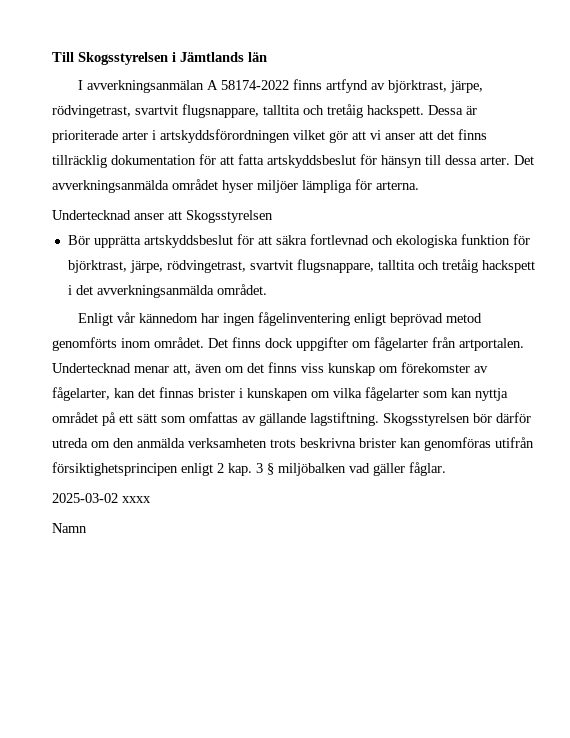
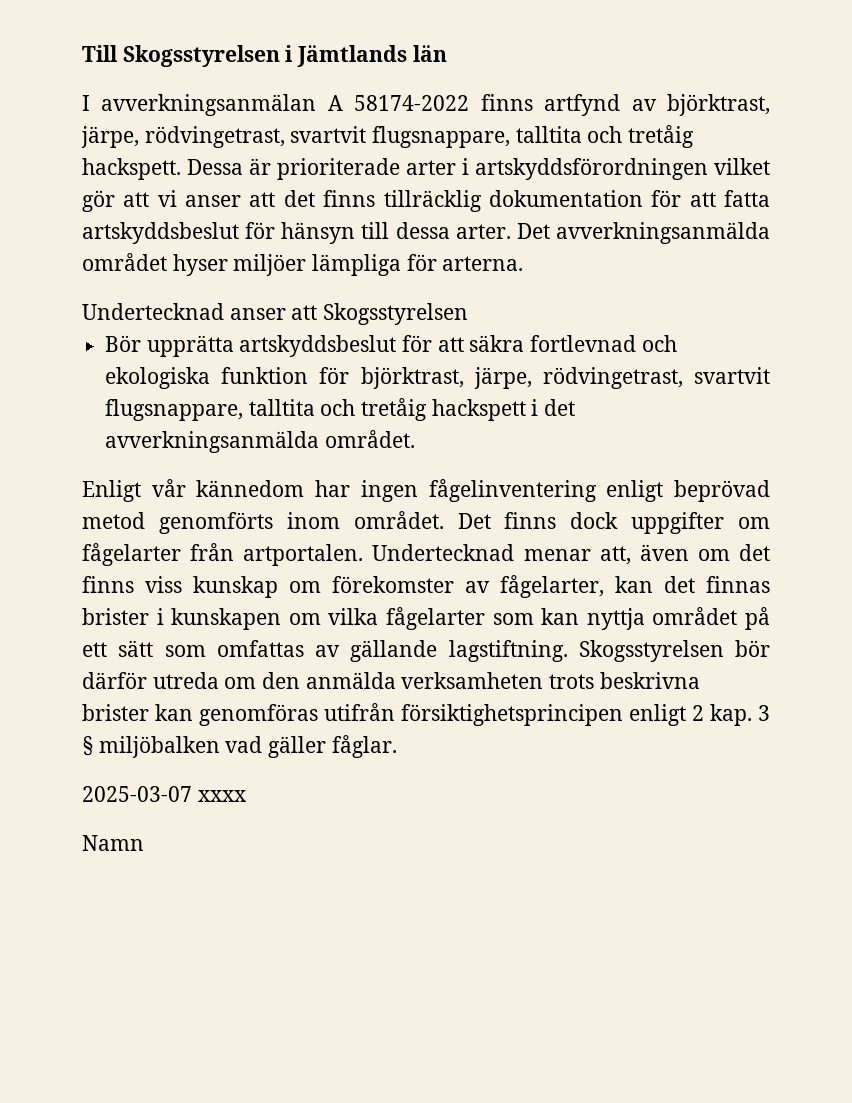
- 2025-03-02 xxxx
+ 2025-03-07 xxxx

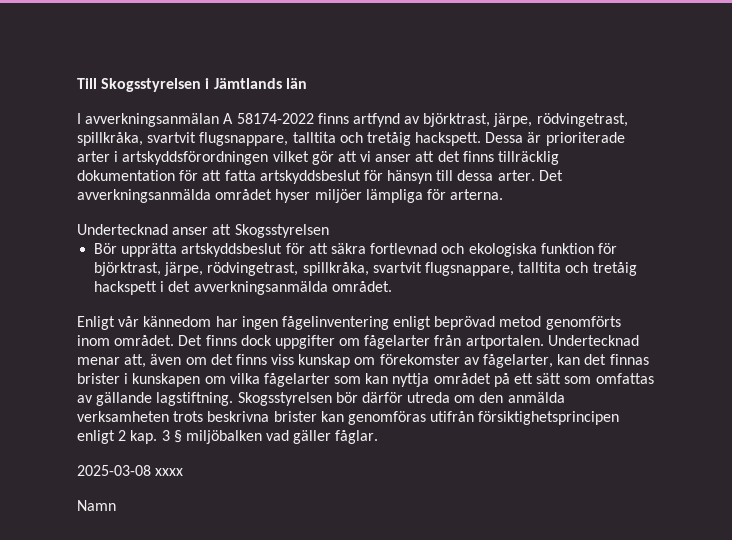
- I avverkningsanmälan A 58174-2022 finns artfynd av björktrast, järpe, rödvingetrast, svartvit flugsnappare, talltita och tretåig hackspett.
+ I avverkningsanmälan A 58174-2022 finns artfynd av björktrast, järpe, rödvingetrast, spillkråka, svartvit flugsnappare, talltita och tretåig hackspett.
- Bör upprätta artskyddsbeslut för att säkra fortlevnad och ekologiska funktion för björktrast, järpe, rödvingetrast, svartvit flugsnappare, talltita och tretåig hackspett i det avverkningsanmälda området.
+ Bör upprätta artskyddsbeslut för att säkra fortlevnad och ekologiska funktion för björktrast, järpe, rödvingetrast, spillkråka, svartvit flugsnappare, talltita och tretåig hackspett i det avverkningsanmälda området.
- 2025-03-07 xxxx
+ 2025-03-08 xxxx

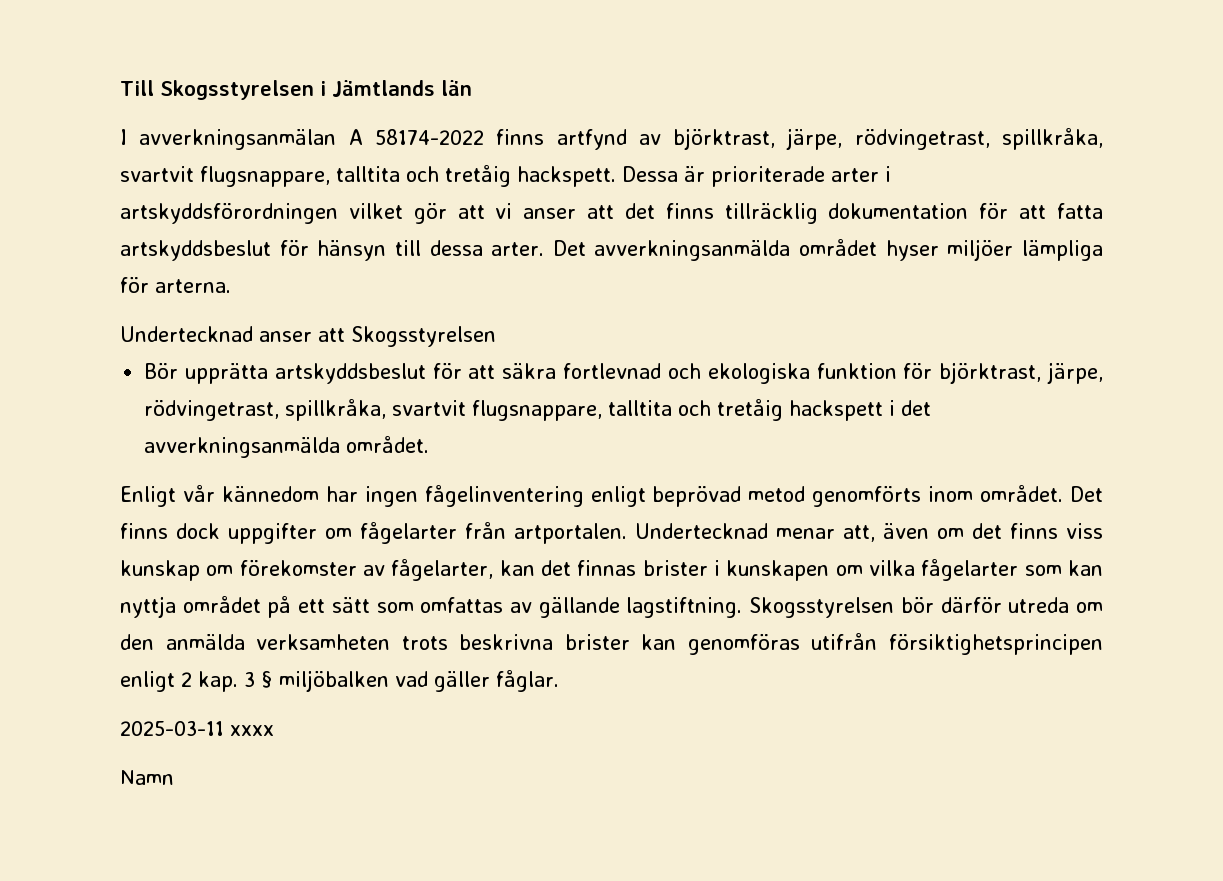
- 2025-03-08 xxxx
+ 2025-03-11 xxxx

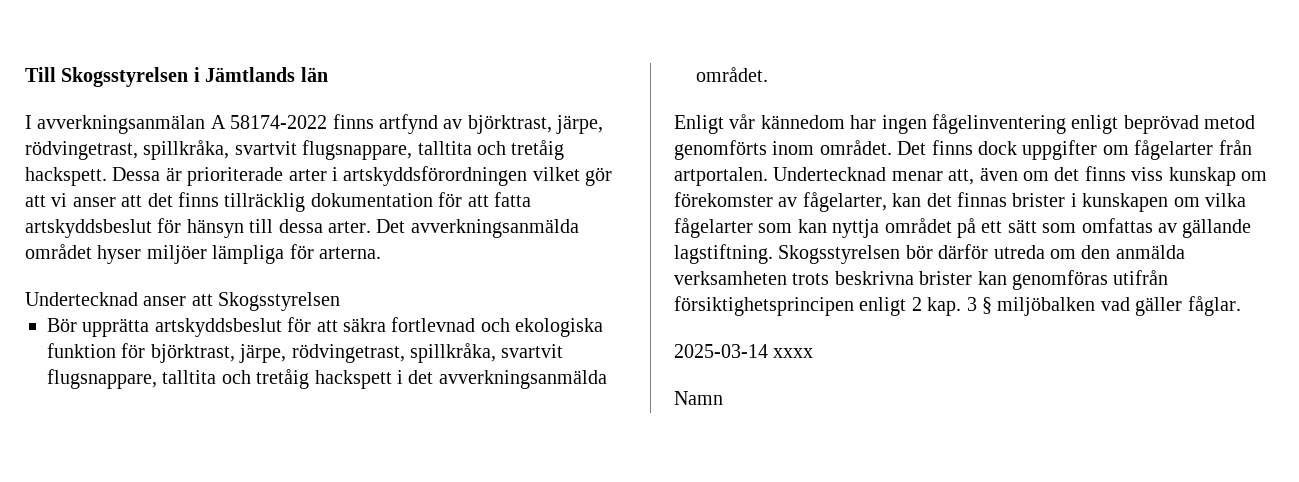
- 2025-03-11 xxxx
+ 2025-03-14 xxxx

